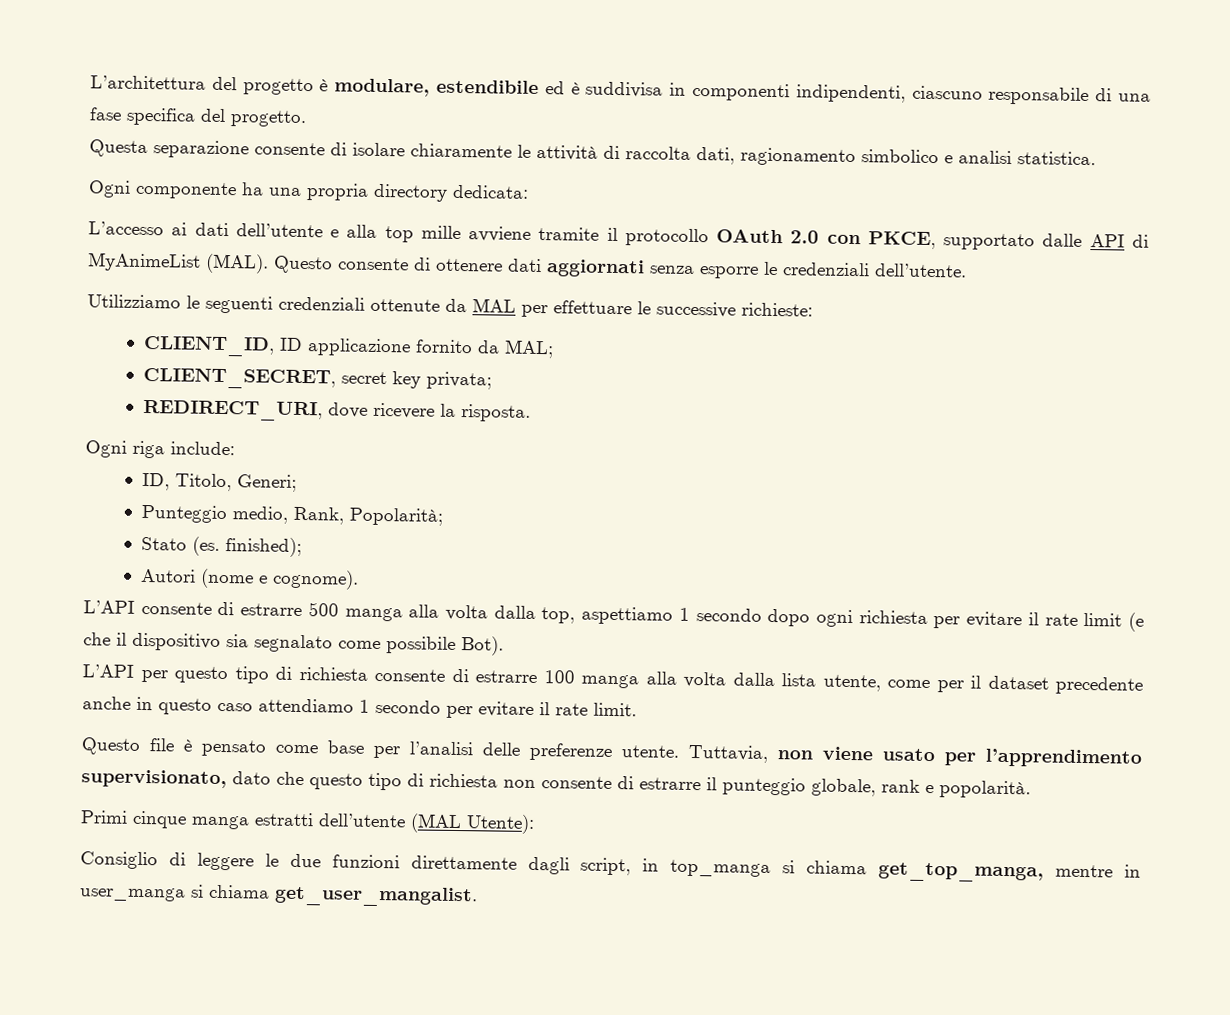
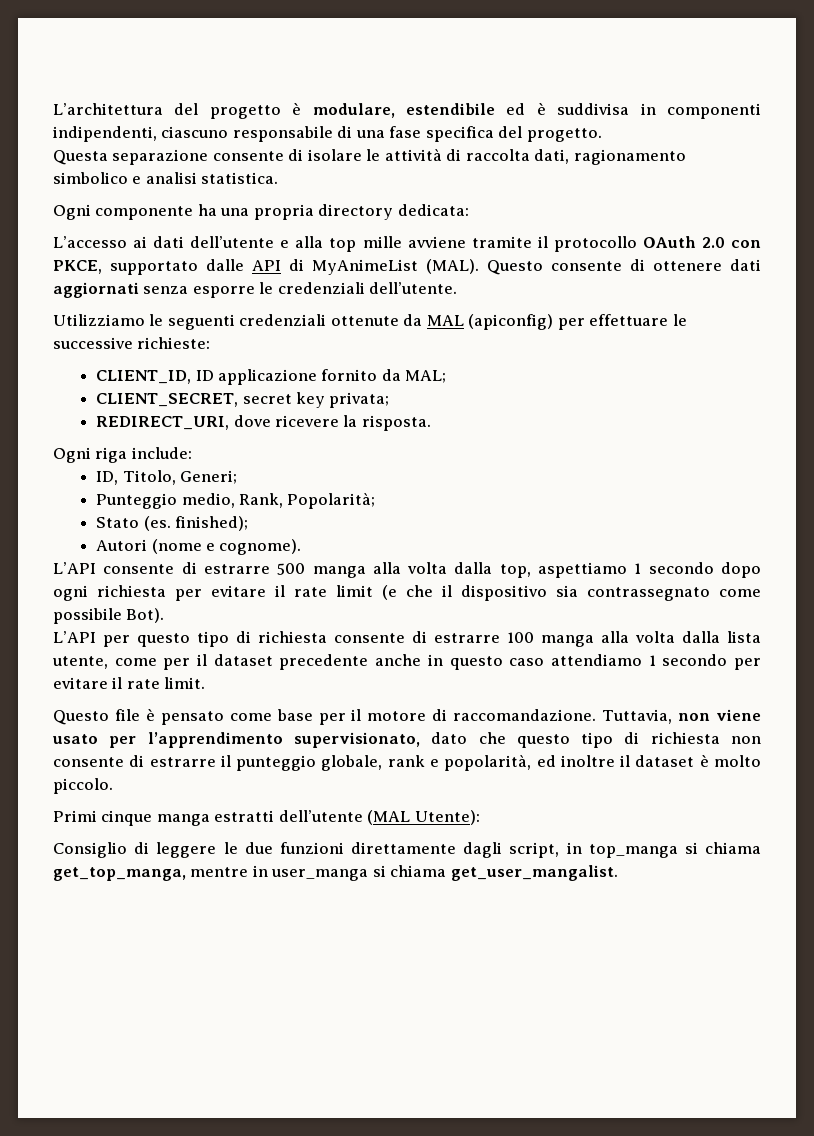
- Questa separazione consente di isolare chiaramente le attività di raccolta dati, ragionamento simbolico e analisi statistica.
+ Questa separazione consente di isolare le attività di raccolta dati, ragionamento simbolico e analisi statistica.
- Utilizziamo le seguenti credenziali ottenute da MAL per effettuare le successive richieste:
+ Utilizziamo le seguenti credenziali ottenute da MAL (apiconfig) per effettuare le successive richieste:
- L’API consente di estrarre 500 manga alla volta dalla top, aspettiamo 1 secondo dopo ogni richiesta per evitare il rate limit (e che il dispositivo sia segnalato come possibile Bot).
+ L’API consente di estrarre 500 manga alla volta dalla top, aspettiamo 1 secondo dopo ogni richiesta per evitare il rate limit (e che il dispositivo sia contrassegnato come possibile Bot).
- Questo file è pensato come base per l’analisi delle preferenze utente.
+ Questo file è pensato come base per il motore di raccomandazione.
- Tuttavia, non viene usato per l’apprendimento supervisionato, dato che questo tipo di richiesta non consente di estrarre il punteggio globale, rank e popolarità.
+ Tuttavia, non viene usato per l’apprendimento supervisionato, dato che questo tipo di richiesta non consente di estrarre il punteggio globale, rank e popolarità, ed inoltre il dataset è molto piccolo.

